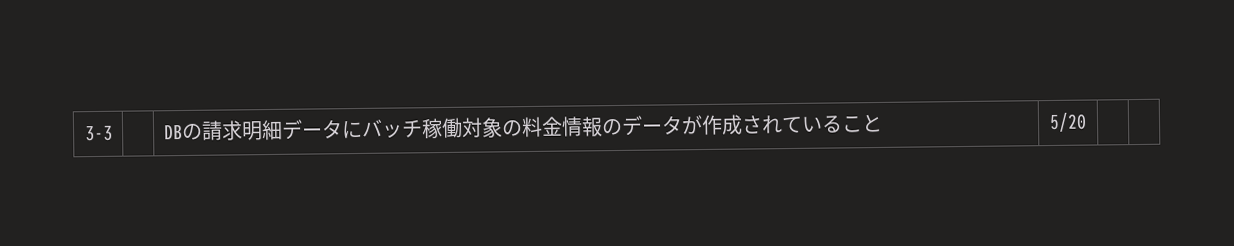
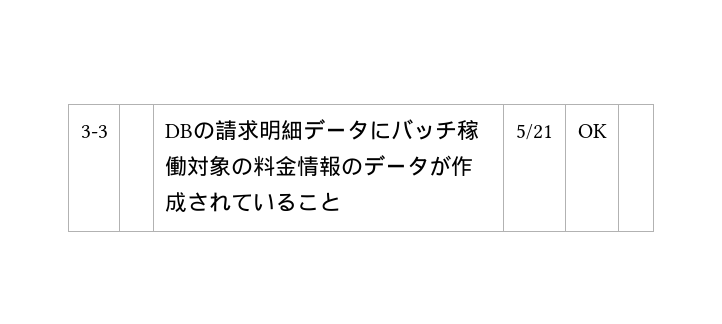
- 3-3 | | DBの請求明細データにバッチ稼働対象の料金情報のデータが作成されていること | 5/20 | |
+ 3-3 | | DBの請求明細データにバッチ稼働対象の料金情報のデータが作成されていること | 5/21 | OK |

